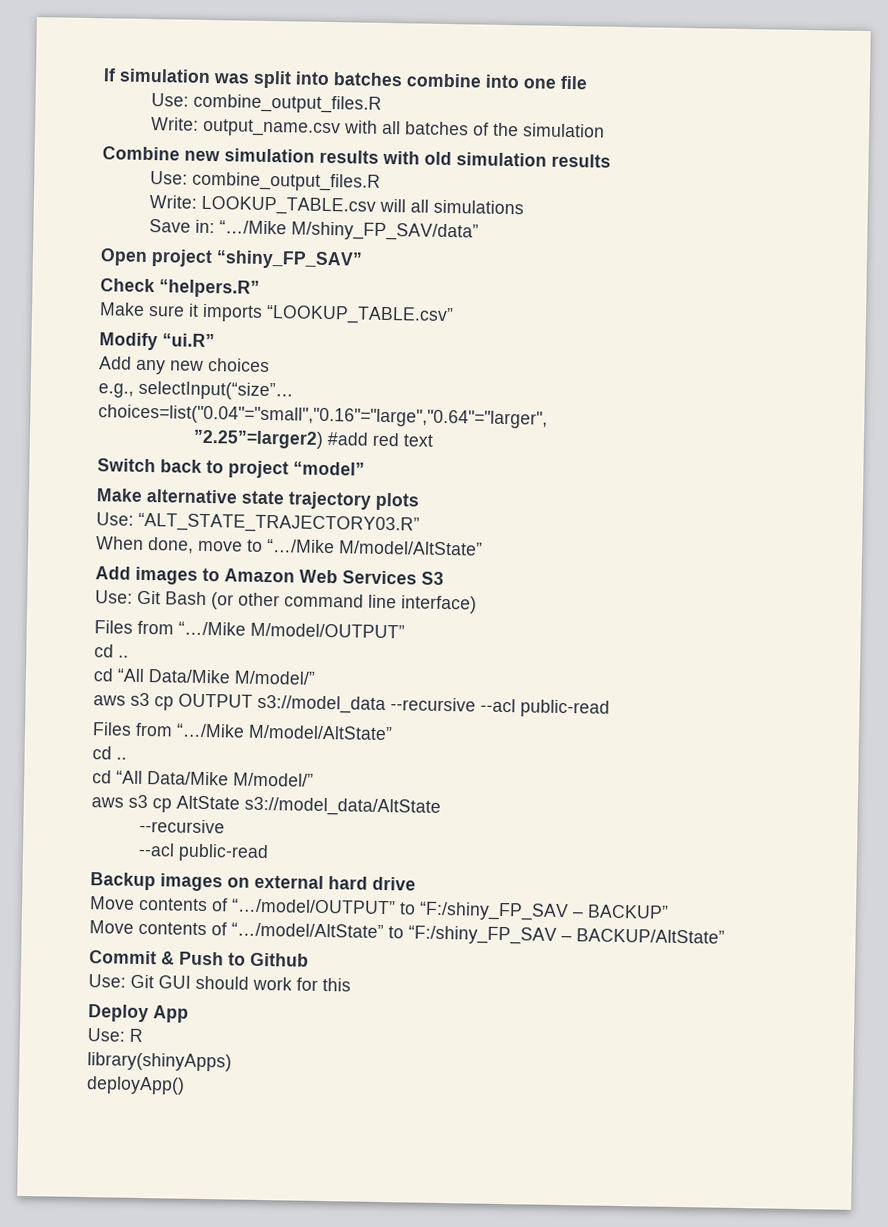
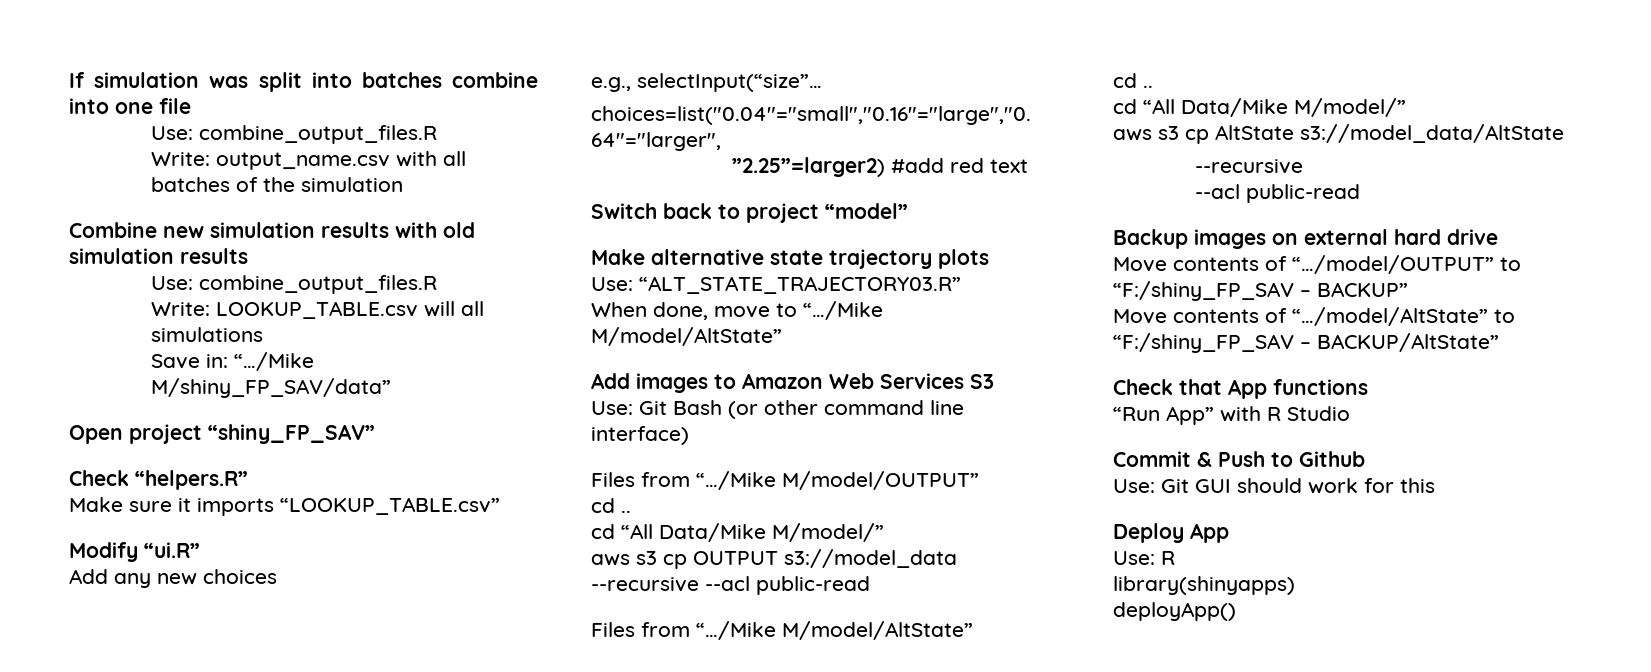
+ Check that App functions
+ “Run App” with R Studio
- library(shinyApps)
+ library(shinyapps)

